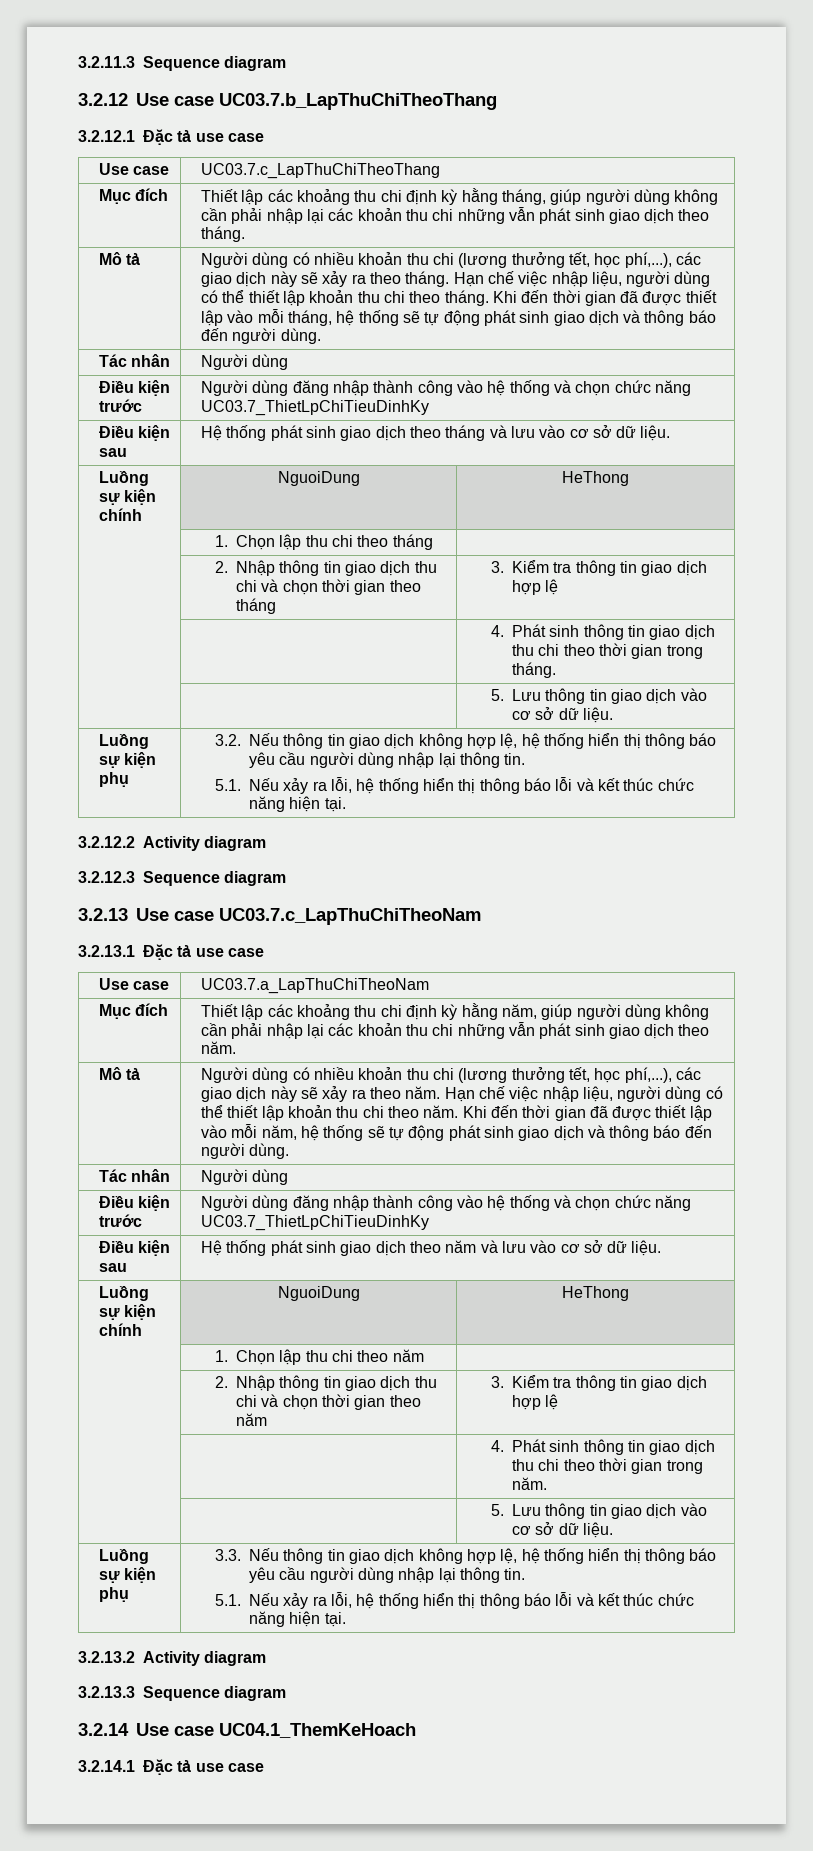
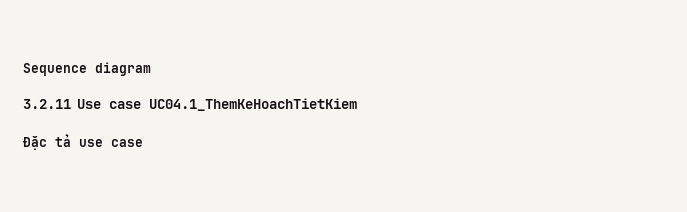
- 3.2.11.3 Sequence diagram
- 3.2.12 Use case UC03.7.b_LapThuChiTheoThang
- 3.2.12.1 Đặc tả use case
- Use case | UC03.7.c_LapThuChiTheoThang
- Mục đích | Thiết lập các khoảng thu chi định kỳ hằng tháng, giúp người dùng không cần phải nhập lại các khoản thu chi những vẫn phát sinh giao dịch theo tháng.
- Mô tả | Người dùng có nhiều khoản thu chi (lương thưởng tết, học phí,...), các giao dịch này sẽ xảy ra theo tháng. Hạn chế việc nhập liệu, người dùng có thể thiết lập khoản thu chi theo tháng. Khi đến thời gian đã được thiết lập vào mỗi tháng, hệ thống sẽ tự động phát sinh giao dịch và thông báo đến người dùng.
- Tác nhân | Người dùng
- Điều kiện trước | Người dùng đăng nhập thành công vào hệ thống và chọn chức năng UC03.7_ThietLpChiTieuDinhKy
- Điều kiện sau | Hệ thống phát sinh giao dịch theo tháng và lưu vào cơ sở dữ liệu.
- Luồng sự kiện chính | NguoiDung | HeThong
- | 1. Chọn lập thu chi theo tháng |
- | 2. Nhập thông tin giao dịch thu chi và chọn thời gian theo tháng | 3. Kiểm tra thông tin giao dịch hợp lệ
- | | 4. Phát sinh thông tin giao dịch thu chi theo thời gian trong tháng.
- | | 5. Lưu thông tin giao dịch vào cơ sở dữ liệu.
- Luồng sự kiện phụ | 3.2. Nếu thông tin giao dịch không hợp lệ, hệ thống hiển thị thông báo yêu cầu người dùng nhập lại thông tin.
- 5.1. Nếu xảy ra lỗi, hệ thống hiển thị thông báo lỗi và kết thúc chức năng hiện tại.
- 3.2.12.2 Activity diagram
- 3.2.12.3 Sequence diagram
- 3.2.13 Use case UC03.7.c_LapThuChiTheoNam
- 3.2.13.1 Đặc tả use case
- Use case | UC03.7.a_LapThuChiTheoNam
- Mục đích | Thiết lập các khoảng thu chi định kỳ hằng năm, giúp người dùng không cần phải nhập lại các khoản thu chi những vẫn phát sinh giao dịch theo năm.
- Mô tả | Người dùng có nhiều khoản thu chi (lương thưởng tết, học phí,...), các giao dịch này sẽ xảy ra theo năm. Hạn chế việc nhập liệu, người dùng có thể thiết lập khoản thu chi theo năm. Khi đến thời gian đã được thiết lập vào mỗi năm, hệ thống sẽ tự động phát sinh giao dịch và thông báo đến người dùng.
- Tác nhân | Người dùng
- Điều kiện trước | Người dùng đăng nhập thành công vào hệ thống và chọn chức năng UC03.7_ThietLpChiTieuDinhKy
- Điều kiện sau | Hệ thống phát sinh giao dịch theo năm và lưu vào cơ sở dữ liệu.
- Luồng sự kiện chính | NguoiDung | HeThong
- | 1. Chọn lập thu chi theo năm |
- | 2. Nhập thông tin giao dịch thu chi và chọn thời gian theo năm | 3. Kiểm tra thông tin giao dịch hợp lệ
- | | 4. Phát sinh thông tin giao dịch thu chi theo thời gian trong năm.
- | | 5. Lưu thông tin giao dịch vào cơ sở dữ liệu.
- Luồng sự kiện phụ | 3.3. Nếu thông tin giao dịch không hợp lệ, hệ thống hiển thị thông báo yêu cầu người dùng nhập lại thông tin.
- 5.1. Nếu xảy ra lỗi, hệ thống hiển thị thông báo lỗi và kết thúc chức năng hiện tại.
- 3.2.13.2 Activity diagram
- 3.2.13.3 Sequence diagram
- 3.2.14 Use case UC04.1_ThemKeHoach
- 3.2.14.1 Đặc tả use case
+ Sequence diagram
+ 3.2.11 Use case UC04.1_ThemKeHoachTietKiem
+ Đặc tả use case

